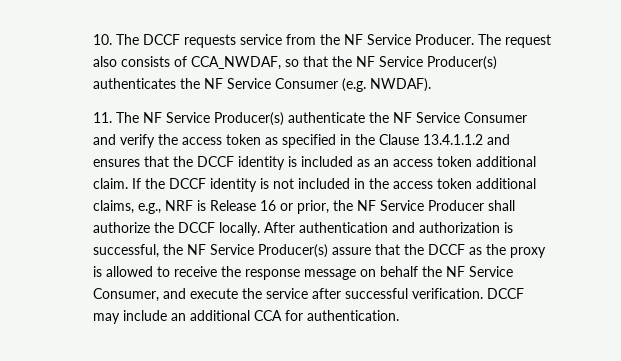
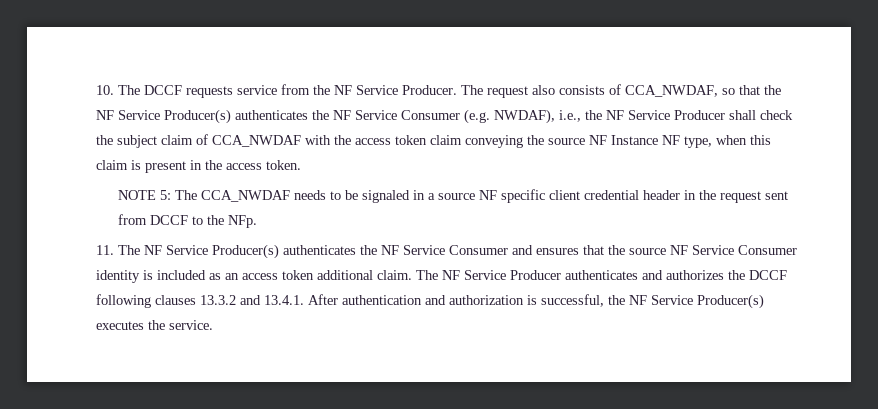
- The request also consists of CCA_NWDAF, so that the NF Service Producer(s) authenticates the NF Service Consumer (e.g. NWDAF).
+ The request also consists of CCA_NWDAF, so that the NF Service Producer(s) authenticates the NF Service Consumer (e.g. NWDAF), i.e., the NF Service Producer shall check the subject claim of CCA_NWDAF with the access token claim conveying the source NF Instance NF type, when this claim is present in the access token.
+ NOTE 5: The CCA_NWDAF needs to be signaled in a source NF specific client credential header in the request sent from DCCF to the NFp.
- 11. The NF Service Producer(s) authenticate the NF Service Consumer and verify the access token as specified in the Clause 13.4.1.1.2 and ensures that the DCCF identity is included as an access token additional claim.
+ 11. The NF Service Producer(s) authenticates the NF Service Consumer and ensures that the source NF Service Consumer identity is included as an access token additional claim.
- If the DCCF identity is not included in the access token additional claims, e.g., NRF is Release 16 or prior, the NF Service Producer shall authorize the DCCF locally. After authentication and authorization is successful, the NF Service Producer(s) assure that the DCCF as the proxy is allowed to receive the response message on behalf the NF Service Consumer, and execute the service after successful verification. DCCF may include an additional CCA for authentication.
+ The NF Service Producer authenticates and authorizes the DCCF following clauses 13.3.2 and 13.4.1. After authentication and authorization is successful, the NF Service Producer(s) executes the service.

